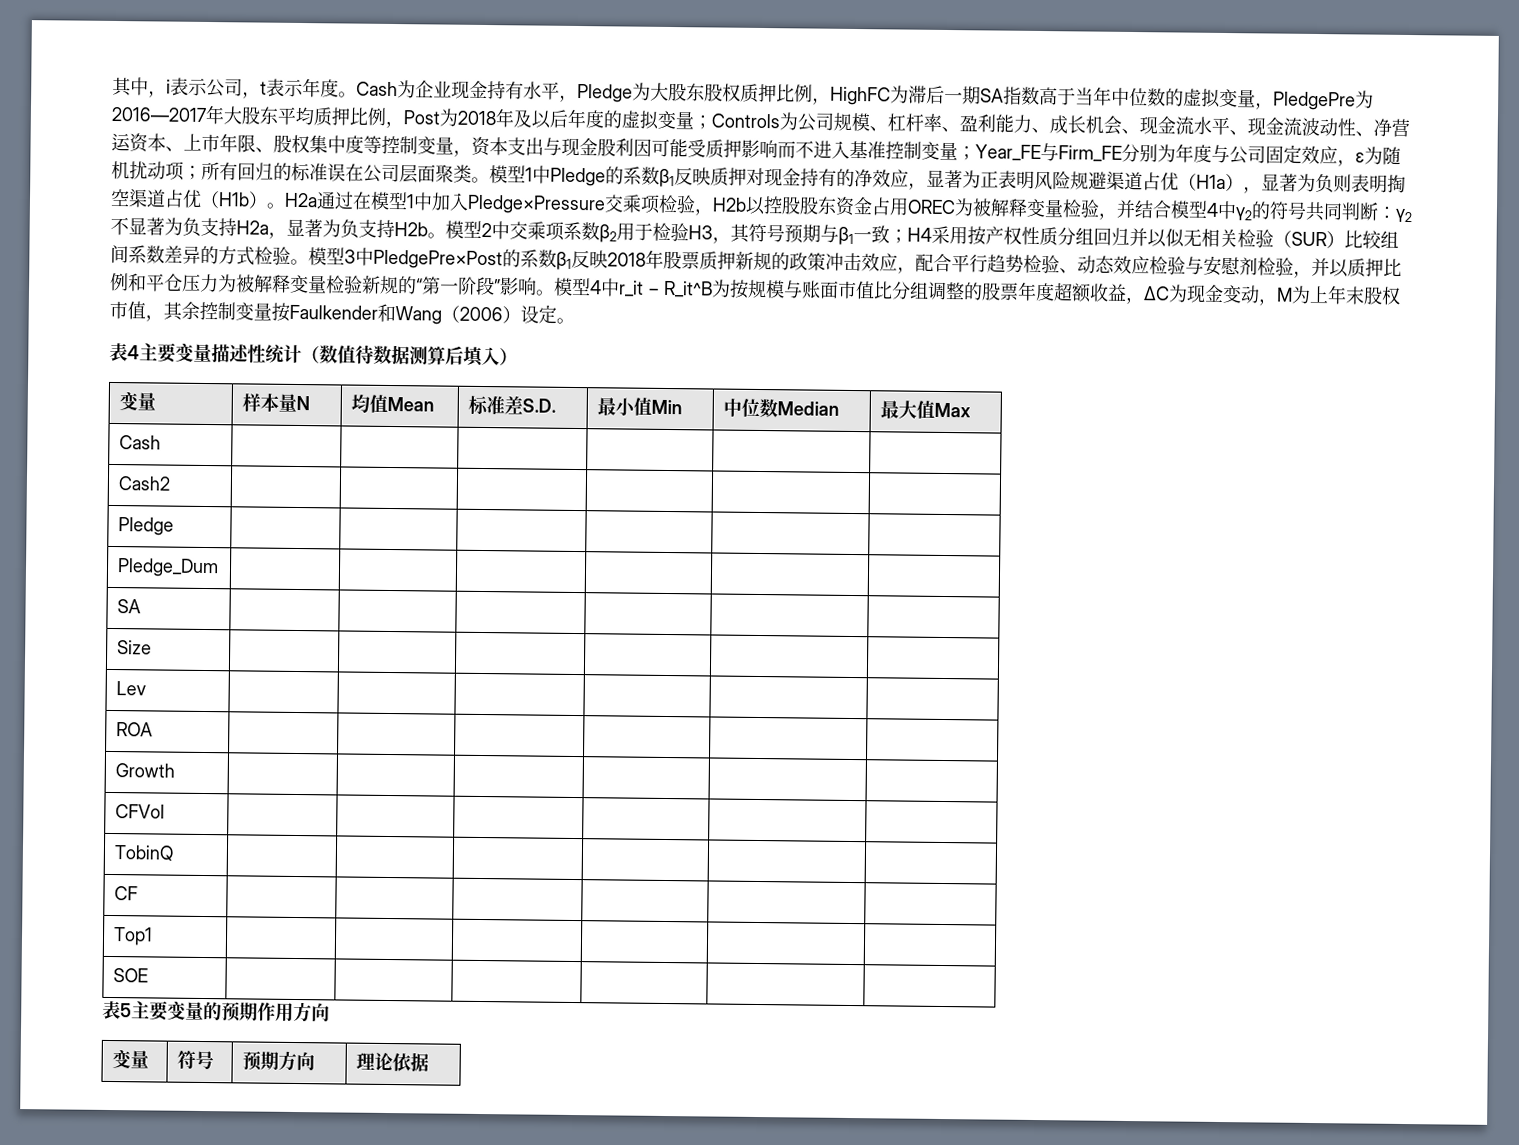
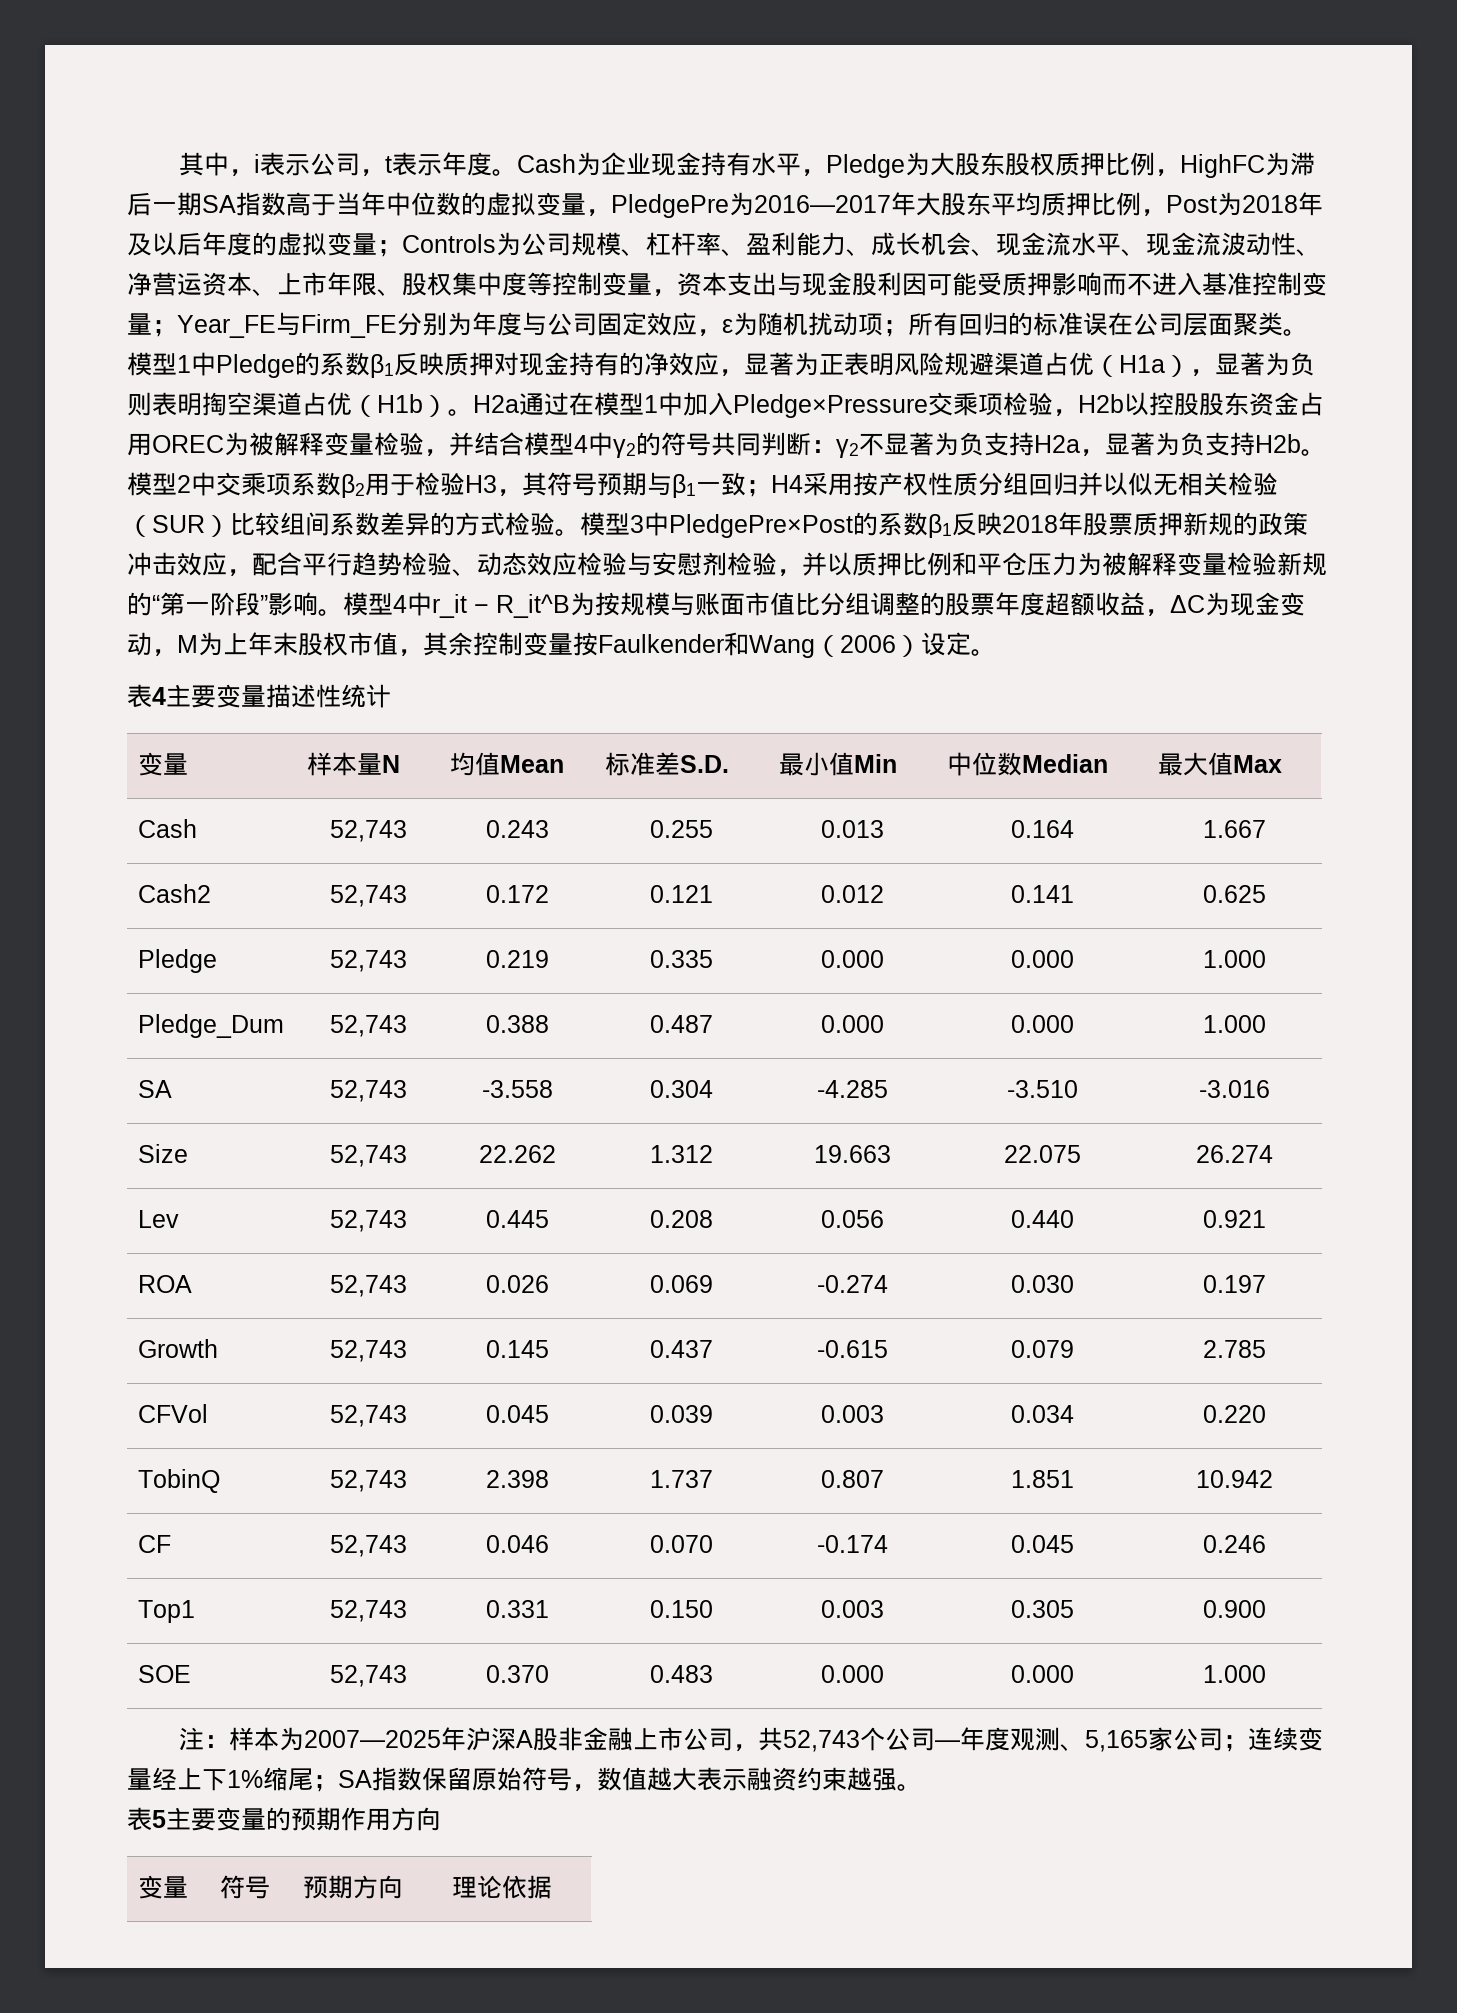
- 表4主要变量描述性统计（数值待数据测算后填入）
+ 表4主要变量描述性统计
- Cash | | | | | |
- Cash2 | | | | | |
- Pledge | | | | | |
- Pledge_Dum | | | | | |
- SA | | | | | |
- Size | | | | | |
- Lev | | | | | |
- ROA | | | | | |
- Growth | | | | | |
- CFVol | | | | | |
- TobinQ | | | | | |
- CF | | | | | |
- Top1 | | | | | |
- SOE | | | | | |
+ Cash | 52,743 | 0.243 | 0.255 | 0.013 | 0.164 | 1.667
+ Cash2 | 52,743 | 0.172 | 0.121 | 0.012 | 0.141 | 0.625
+ Pledge | 52,743 | 0.219 | 0.335 | 0.000 | 0.000 | 1.000
+ Pledge_Dum | 52,743 | 0.388 | 0.487 | 0.000 | 0.000 | 1.000
+ SA | 52,743 | -3.558 | 0.304 | -4.285 | -3.510 | -3.016
+ Size | 52,743 | 22.262 | 1.312 | 19.663 | 22.075 | 26.274
+ Lev | 52,743 | 0.445 | 0.208 | 0.056 | 0.440 | 0.921
+ ROA | 52,743 | 0.026 | 0.069 | -0.274 | 0.030 | 0.197
+ Growth | 52,743 | 0.145 | 0.437 | -0.615 | 0.079 | 2.785
+ CFVol | 52,743 | 0.045 | 0.039 | 0.003 | 0.034 | 0.220
+ TobinQ | 52,743 | 2.398 | 1.737 | 0.807 | 1.851 | 10.942
+ CF | 52,743 | 0.046 | 0.070 | -0.174 | 0.045 | 0.246
+ Top1 | 52,743 | 0.331 | 0.150 | 0.003 | 0.305 | 0.900
+ SOE | 52,743 | 0.370 | 0.483 | 0.000 | 0.000 | 1.000
+ 注：样本为2007—2025年沪深A股非金融上市公司，共52,743个公司—年度观测、5,165家公司；连续变量经上下1%缩尾；SA指数保留原始符号，数值越大表示融资约束越强。

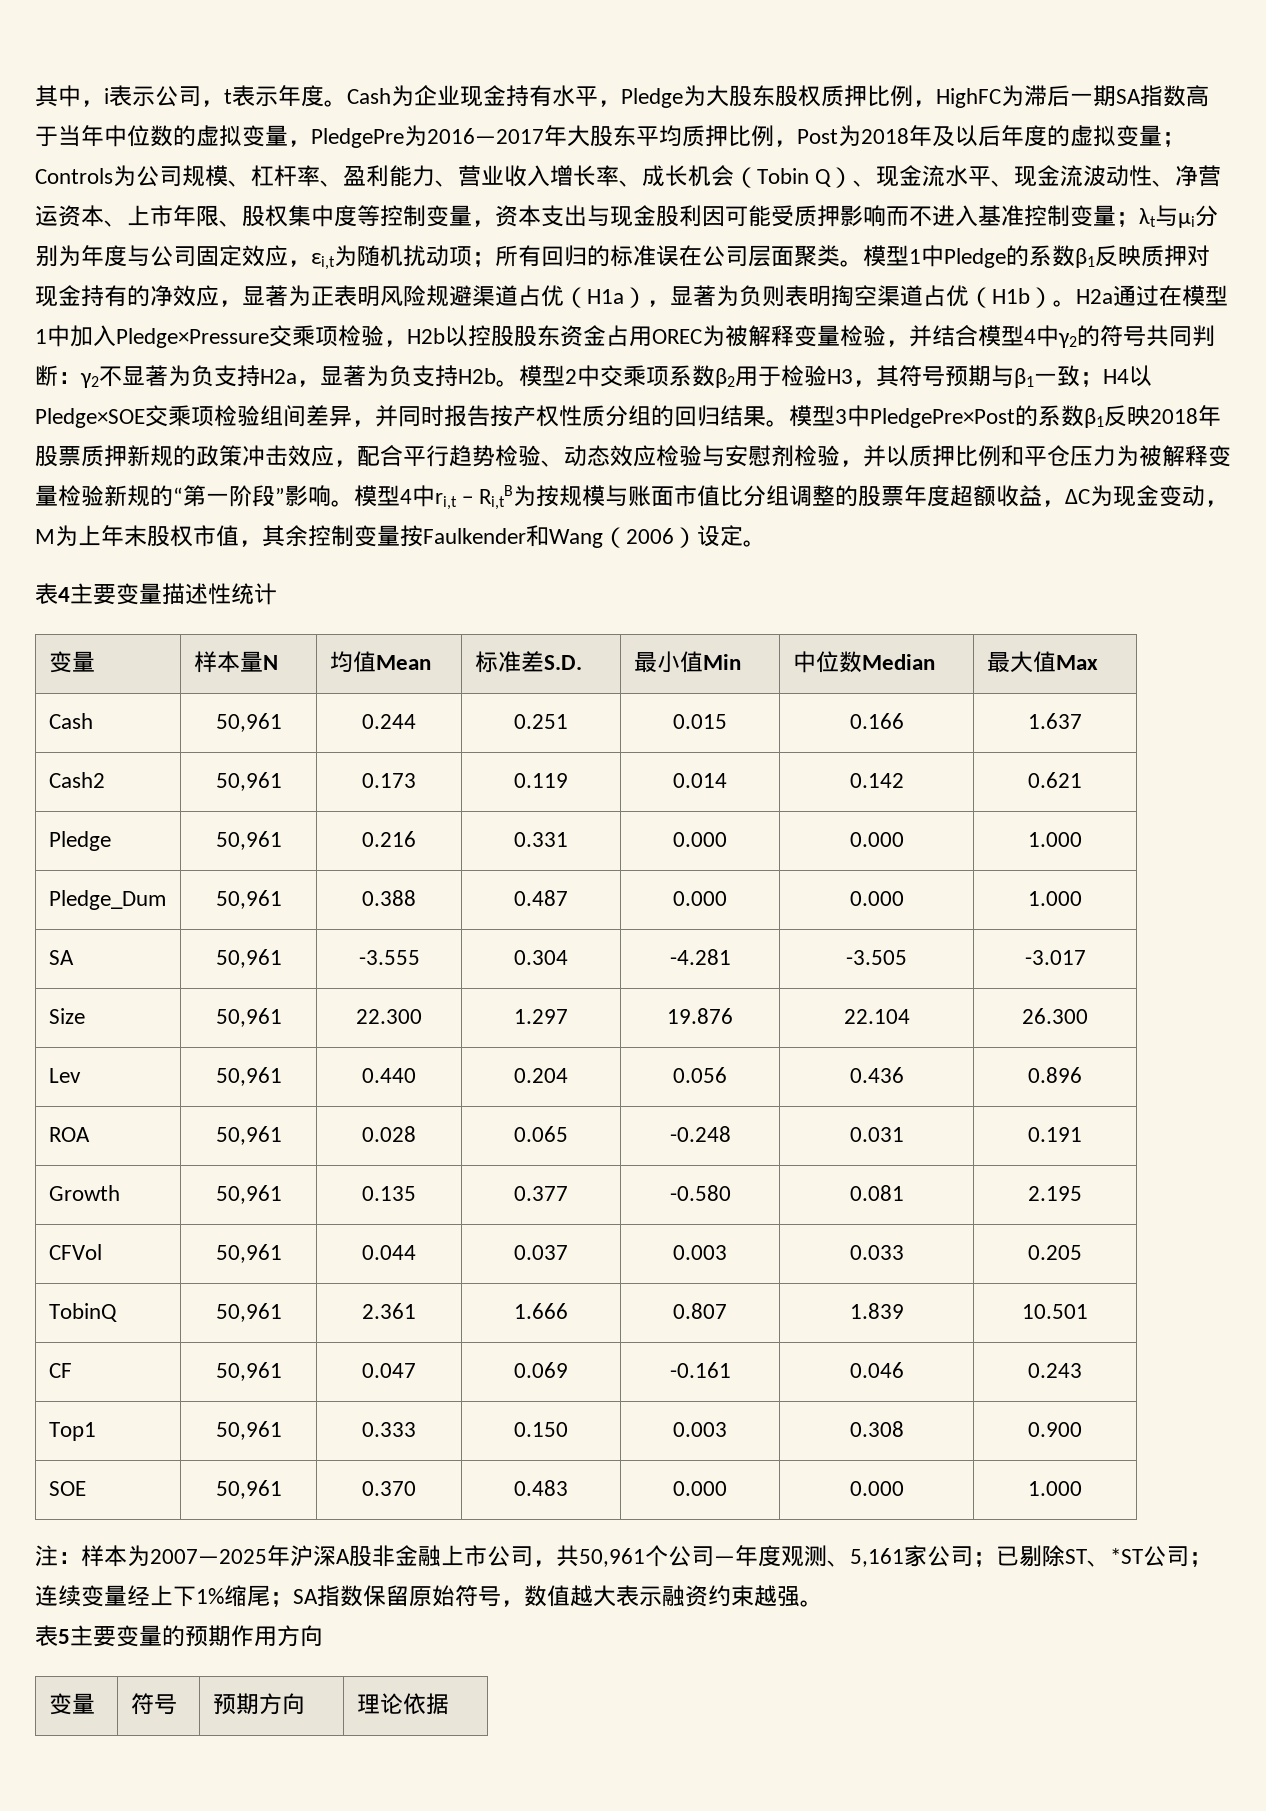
- Controls为公司规模、杠杆率、盈利能力、成长机会、现金流水平、现金流波动性、净营运资本、上市年限、股权集中度等控制变量，资本支出与现金股利因可能受质押影响而不进入基准控制变量；
+ Controls为公司规模、杠杆率、盈利能力、营业收入增长率、成长机会（Tobin Q）、现金流水平、现金流波动性、净营运资本、上市年限、股权集中度等控制变量，资本支出与现金股利因可能受质押影响而不进入基准控制变量；
- Year_FE与Firm_FE分别为年度与公司固定效应，ε为随机扰动项；
+ λt与μi分别为年度与公司固定效应，εi,t为随机扰动项；
- 模型2中交乘项系数β2用于检验H3，其符号预期与β1一致；H4采用按产权性质分组回归并以似无相关检验（SUR）比较组间系数差异的方式检验。
+ 模型2中交乘项系数β2用于检验H3，其符号预期与β1一致；H4以Pledge×SOE交乘项检验组间差异，并同时报告按产权性质分组的回归结果。
- 模型4中r_it − R_it^B为按规模与账面市值比分组调整的股票年度超额收益，ΔC为现金变动，M为上年末股权市值，其余控制变量按Faulkender和Wang（2006）设定。
+ 模型4中ri,t − Ri,tB为按规模与账面市值比分组调整的股票年度超额收益，ΔC为现金变动，M为上年末股权市值，其余控制变量按Faulkender和Wang（2006）设定。
- Cash | 52,743 | 0.243 | 0.255 | 0.013 | 0.164 | 1.667
- Cash2 | 52,743 | 0.172 | 0.121 | 0.012 | 0.141 | 0.625
- Pledge | 52,743 | 0.219 | 0.335 | 0.000 | 0.000 | 1.000
+ Cash | 50,961 | 0.244 | 0.251 | 0.015 | 0.166 | 1.637
+ Cash2 | 50,961 | 0.173 | 0.119 | 0.014 | 0.142 | 0.621
+ Pledge | 50,961 | 0.216 | 0.331 | 0.000 | 0.000 | 1.000
- Pledge_Dum | 52,743 | 0.388 | 0.487 | 0.000 | 0.000 | 1.000
+ Pledge_Dum | 50,961 | 0.388 | 0.487 | 0.000 | 0.000 | 1.000
- SA | 52,743 | -3.558 | 0.304 | -4.285 | -3.510 | -3.016
- Size | 52,743 | 22.262 | 1.312 | 19.663 | 22.075 | 26.274
- Lev | 52,743 | 0.445 | 0.208 | 0.056 | 0.440 | 0.921
+ SA | 50,961 | -3.555 | 0.304 | -4.281 | -3.505 | -3.017
+ Size | 50,961 | 22.300 | 1.297 | 19.876 | 22.104 | 26.300
+ Lev | 50,961 | 0.440 | 0.204 | 0.056 | 0.436 | 0.896
- ROA | 52,743 | 0.026 | 0.069 | -0.274 | 0.030 | 0.197
- Growth | 52,743 | 0.145 | 0.437 | -0.615 | 0.079 | 2.785
- CFVol | 52,743 | 0.045 | 0.039 | 0.003 | 0.034 | 0.220
- TobinQ | 52,743 | 2.398 | 1.737 | 0.807 | 1.851 | 10.942
- CF | 52,743 | 0.046 | 0.070 | -0.174 | 0.045 | 0.246
+ ROA | 50,961 | 0.028 | 0.065 | -0.248 | 0.031 | 0.191
+ Growth | 50,961 | 0.135 | 0.377 | -0.580 | 0.081 | 2.195
+ CFVol | 50,961 | 0.044 | 0.037 | 0.003 | 0.033 | 0.205
+ TobinQ | 50,961 | 2.361 | 1.666 | 0.807 | 1.839 | 10.501
+ CF | 50,961 | 0.047 | 0.069 | -0.161 | 0.046 | 0.243
- Top1 | 52,743 | 0.331 | 0.150 | 0.003 | 0.305 | 0.900
+ Top1 | 50,961 | 0.333 | 0.150 | 0.003 | 0.308 | 0.900
- SOE | 52,743 | 0.370 | 0.483 | 0.000 | 0.000 | 1.000
+ SOE | 50,961 | 0.370 | 0.483 | 0.000 | 0.000 | 1.000
- 注：样本为2007—2025年沪深A股非金融上市公司，共52,743个公司—年度观测、5,165家公司；连续变量经上下1%缩尾；SA指数保留原始符号，数值越大表示融资约束越强。
+ 注：样本为2007—2025年沪深A股非金融上市公司，共50,961个公司—年度观测、5,161家公司；已剔除ST、*ST公司；连续变量经上下1%缩尾；SA指数保留原始符号，数值越大表示融资约束越强。

